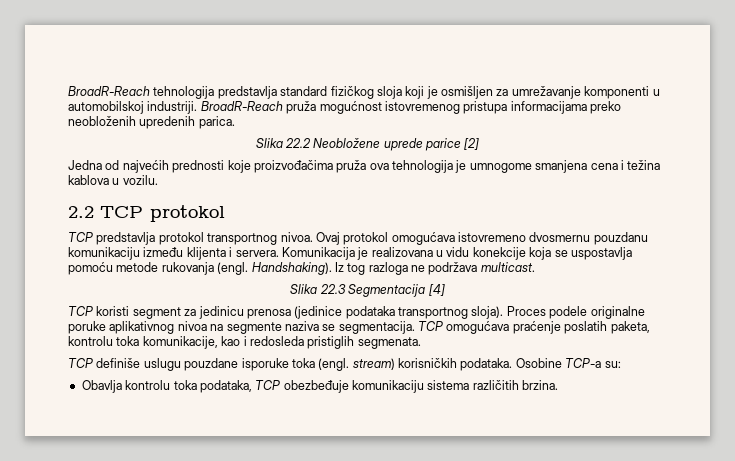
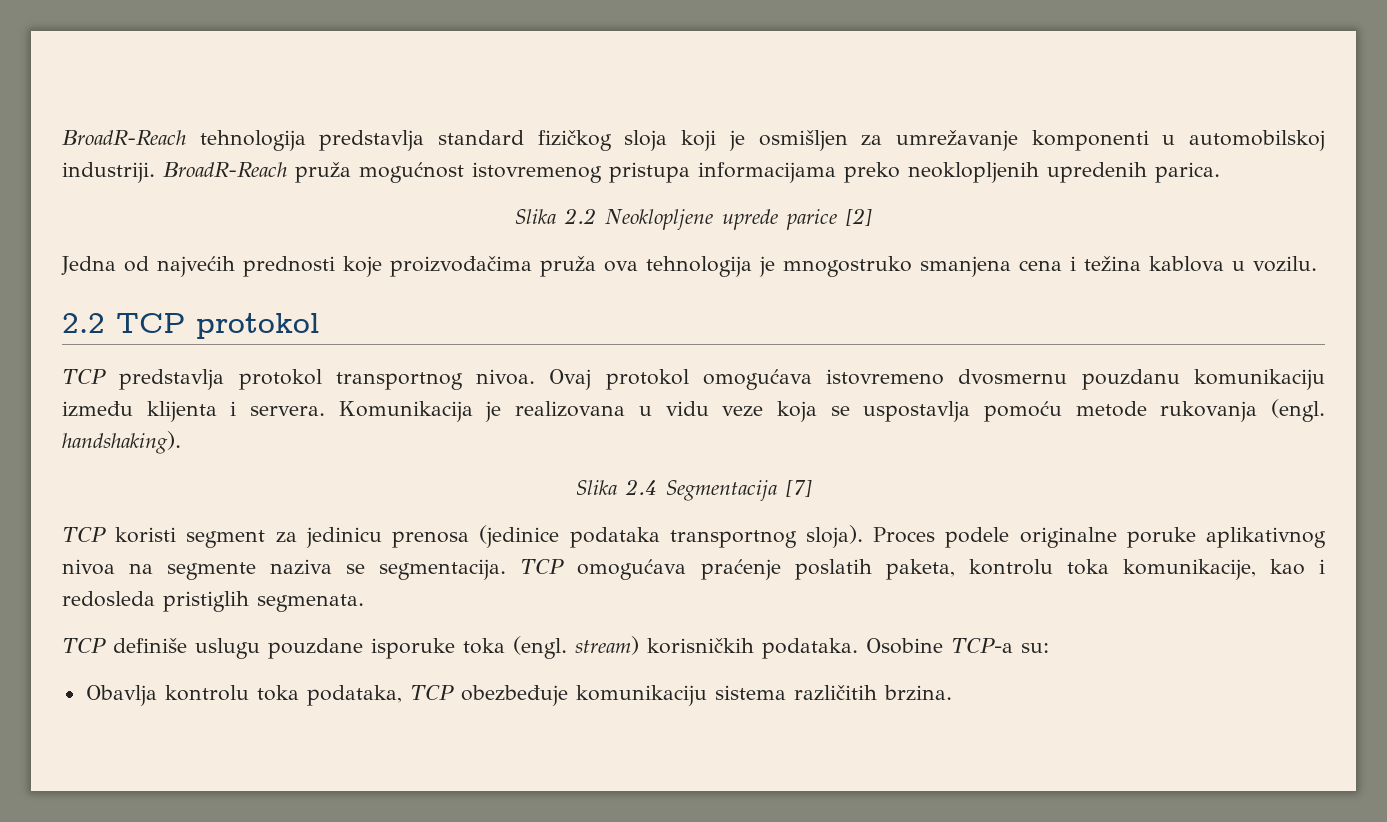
- BroadR-Reach pruža mogućnost istovremenog pristupa informacijama preko neobloženih upredenih parica.
+ BroadR-Reach pruža mogućnost istovremenog pristupa informacijama preko neoklopljenih upredenih parica.
- Slika 22.2 Neobložene uprede parice [2]
+ Slika 2.2 Neoklopljene uprede parice [2]
- Jedna od najvećih prednosti koje proizvođačima pruža ova tehnologija je umnogome smanjena cena i težina kablova u vozilu.
+ Jedna od najvećih prednosti koje proizvođačima pruža ova tehnologija je mnogostruko smanjena cena i težina kablova u vozilu.
- Komunikacija je realizovana u vidu konekcije koja se uspostavlja pomoću metode rukovanja (engl. Handshaking). Iz tog razloga ne podržava multicast.
- Slika 22.3 Segmentacija [4]
+ Komunikacija je realizovana u vidu veze koja se uspostavlja pomoću metode rukovanja (engl. handshaking).
+ Slika 2.4 Segmentacija [7]

